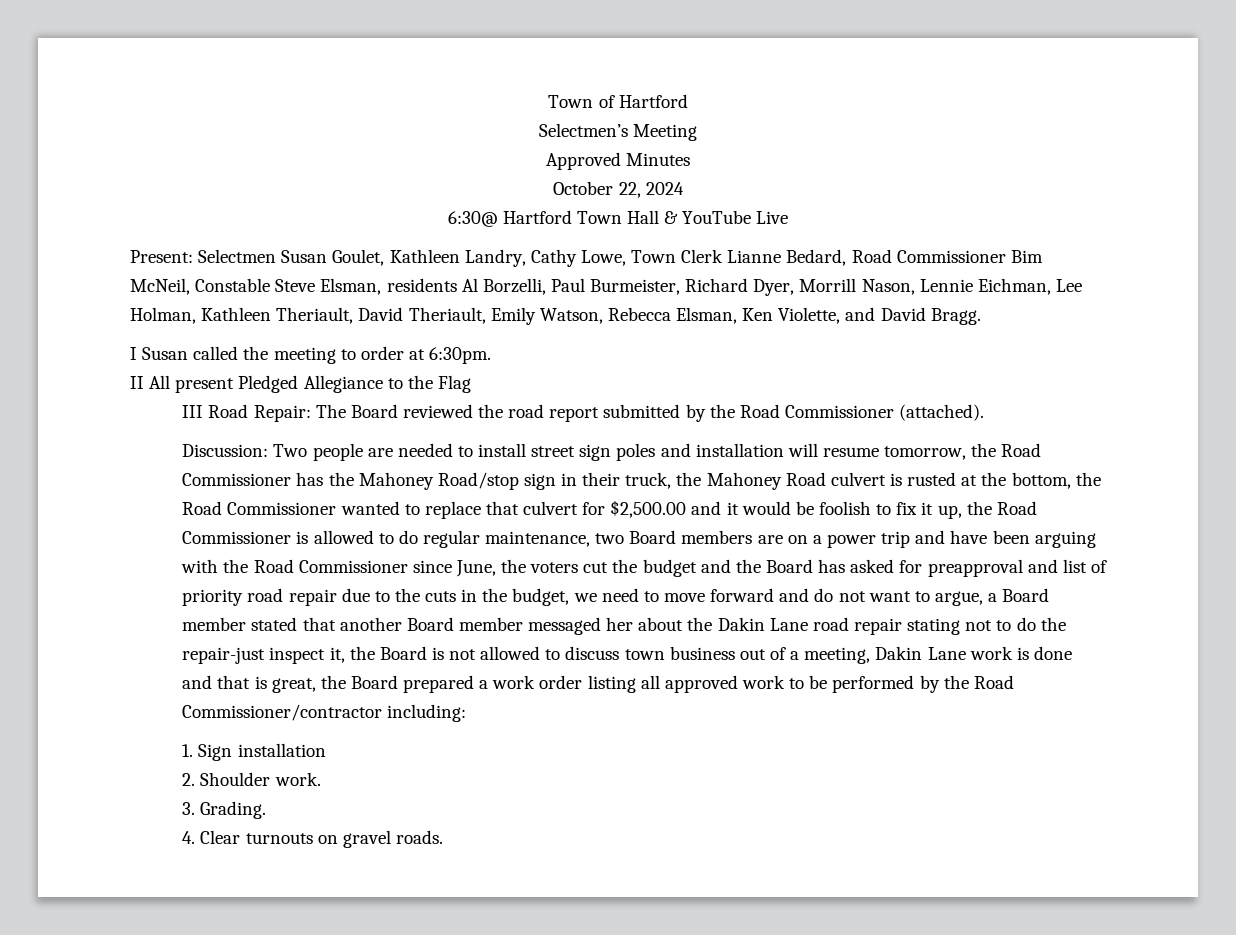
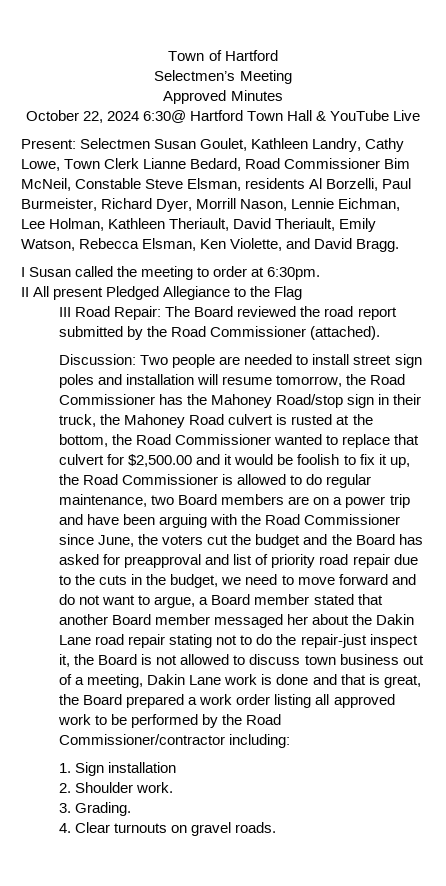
- October 22, 2024
- 6:30@ Hartford Town Hall & YouTube Live
+ October 22, 2024 6:30@ Hartford Town Hall & YouTube Live

